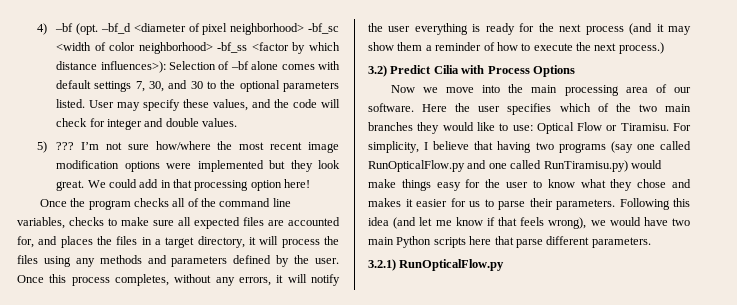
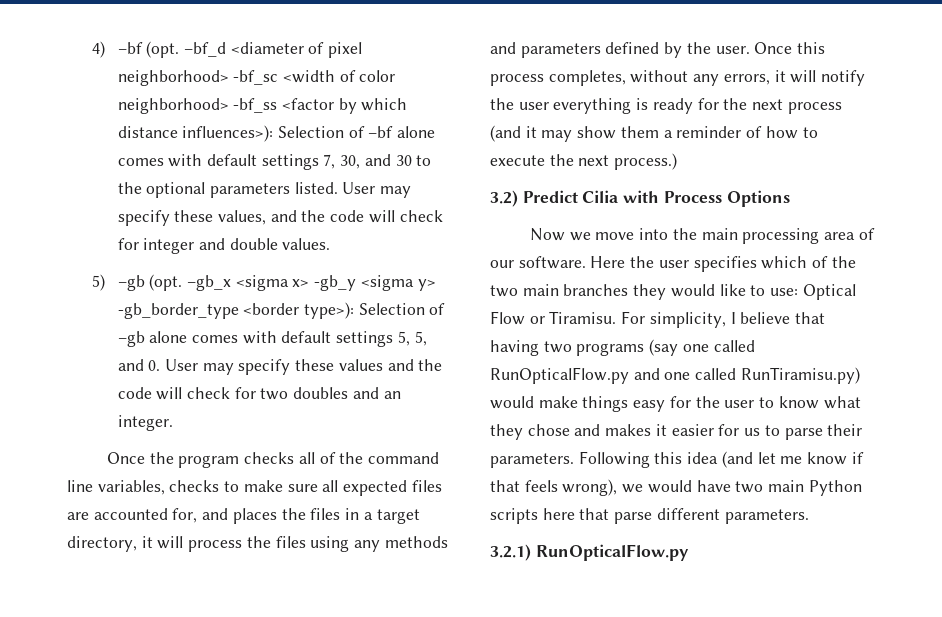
- 5) ??? I’m not sure how/where the most recent image modification options were implemented but they look great. We could add in that processing option here!
+ 5) –gb (opt. –gb_x <sigma x> -gb_y <sigma y> -gb_border_type <border type>): Selection of –gb alone comes with default settings 5, 5, and 0. User may specify these values and the code will check for two doubles and an integer.

